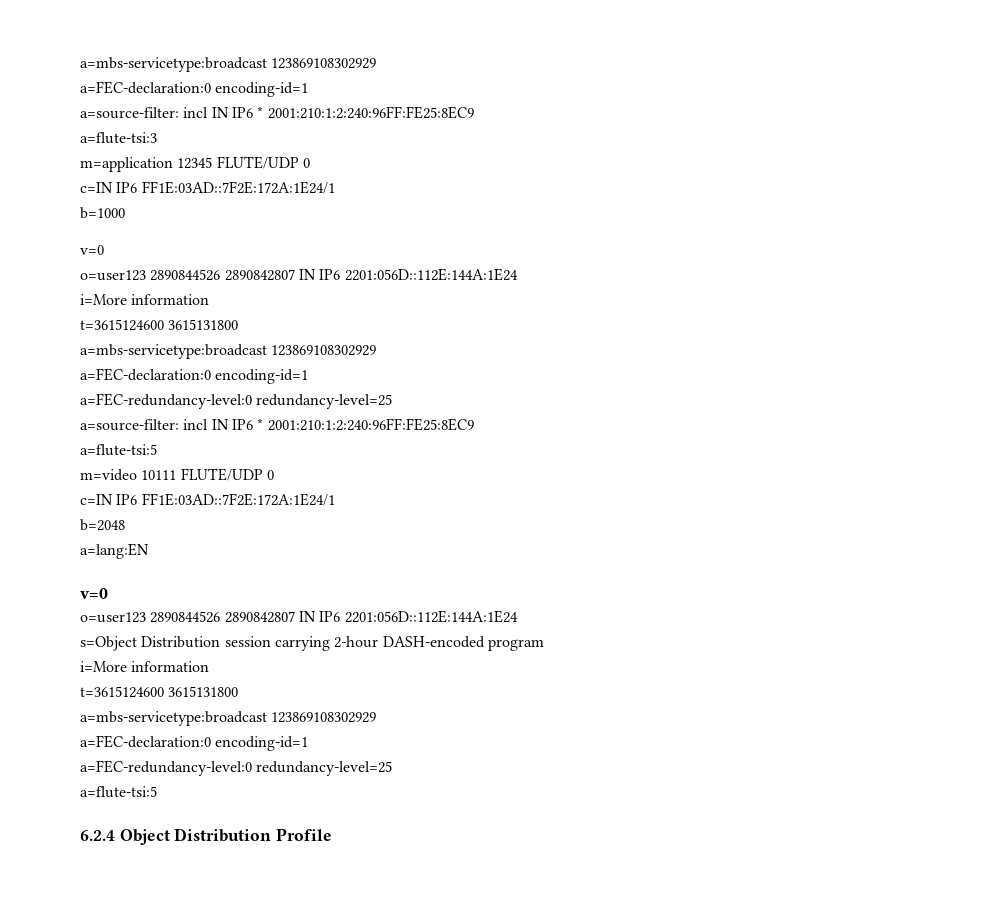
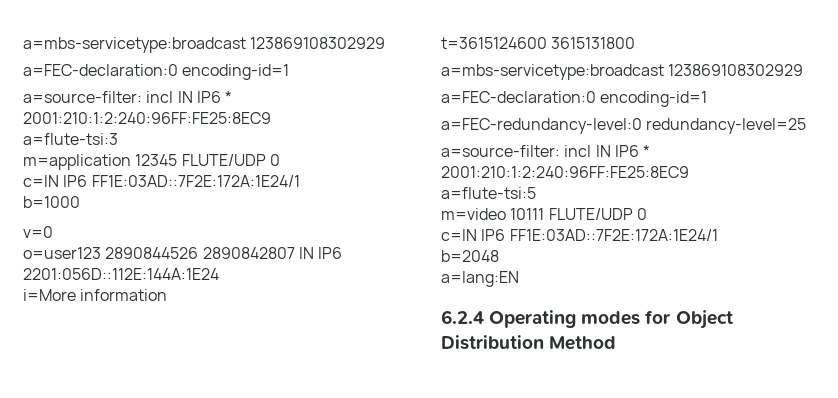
  a=lang:EN
- v=0
- o=user123 2890844526 2890842807 IN IP6 2201:056D::112E:144A:1E24
- s=Object Distribution session carrying 2-hour DASH-encoded program
- i=More information
- t=3615124600 3615131800
- a=mbs-servicetype:broadcast 123869108302929
- a=FEC-declaration:0 encoding-id=1
- a=FEC-redundancy-level:0 redundancy-level=25
- a=flute-tsi:5
- 6.2.4 Object Distribution Profile
+ 6.2.4 Operating modes for Object Distribution Method

